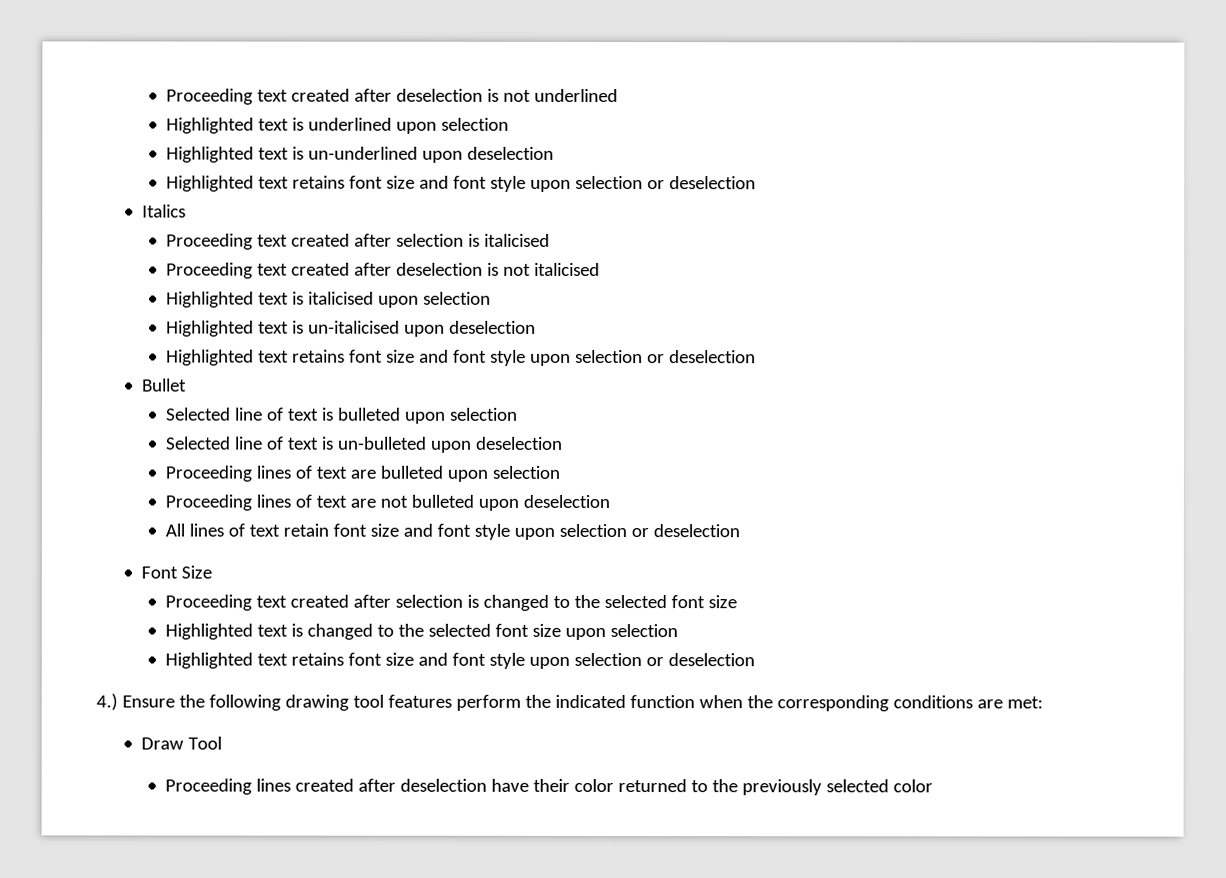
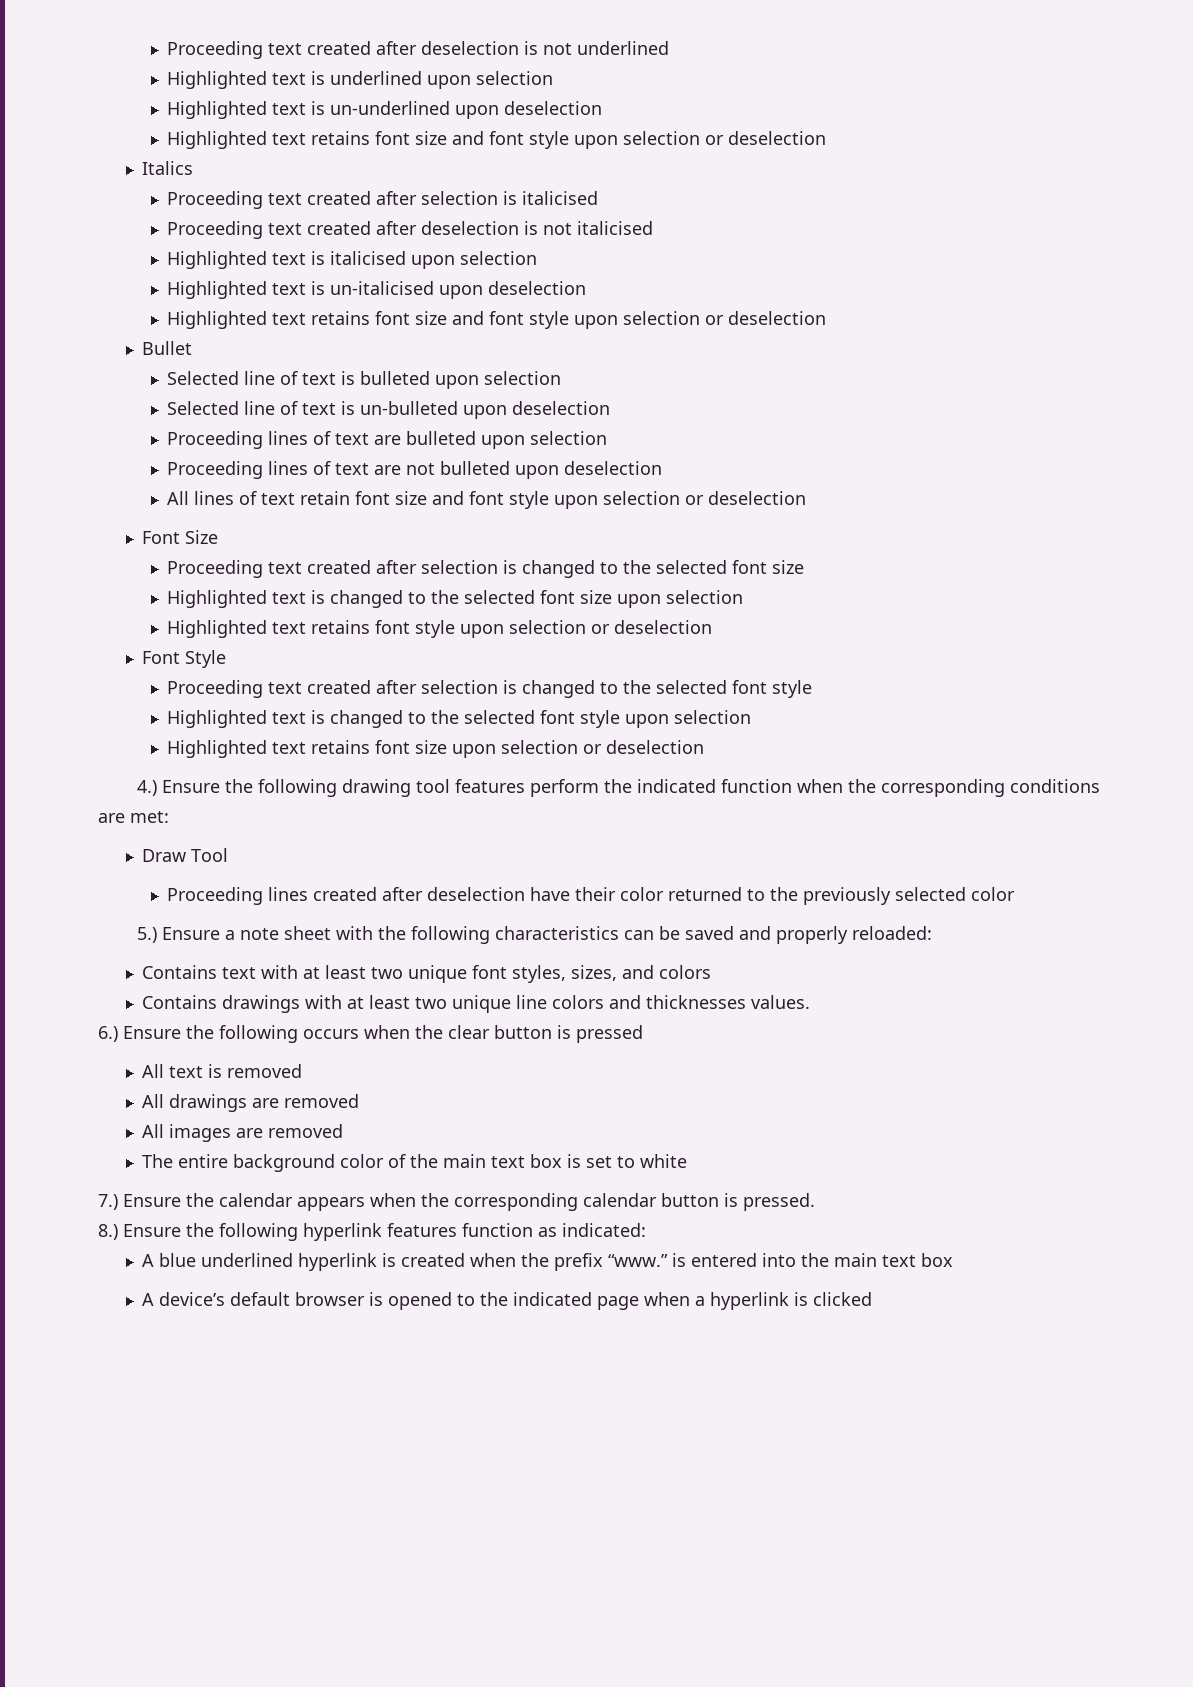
  Highlighted text is changed to the selected font size upon selection
- Highlighted text retains font size and font style upon selection or deselection
+ Highlighted text retains font style upon selection or deselection
+ Font Style
+ Proceeding text created after selection is changed to the selected font style
+ Highlighted text is changed to the selected font style upon selection
+ Highlighted text retains font size upon selection or deselection
+ 5.) Ensure a note sheet with the following characteristics can be saved and properly reloaded:
+ Contains text with at least two unique font styles, sizes, and colors
+ Contains drawings with at least two unique line colors and thicknesses values.
+ 6.) Ensure the following occurs when the clear button is pressed
+ All text is removed
+ All drawings are removed
+ All images are removed
+ The entire background color of the main text box is set to white
+ 7.) Ensure the calendar appears when the corresponding calendar button is pressed.
+ 8.) Ensure the following hyperlink features function as indicated:
+ A blue underlined hyperlink is created when the prefix “www.” is entered into the main text box
+ A device’s default browser is opened to the indicated page when a hyperlink is clicked

